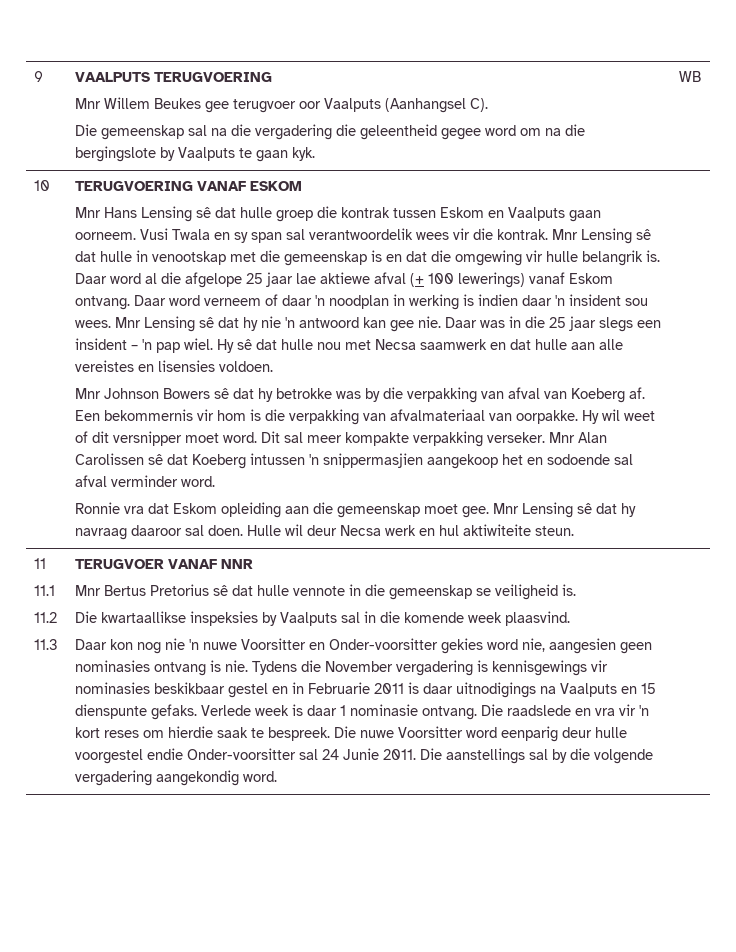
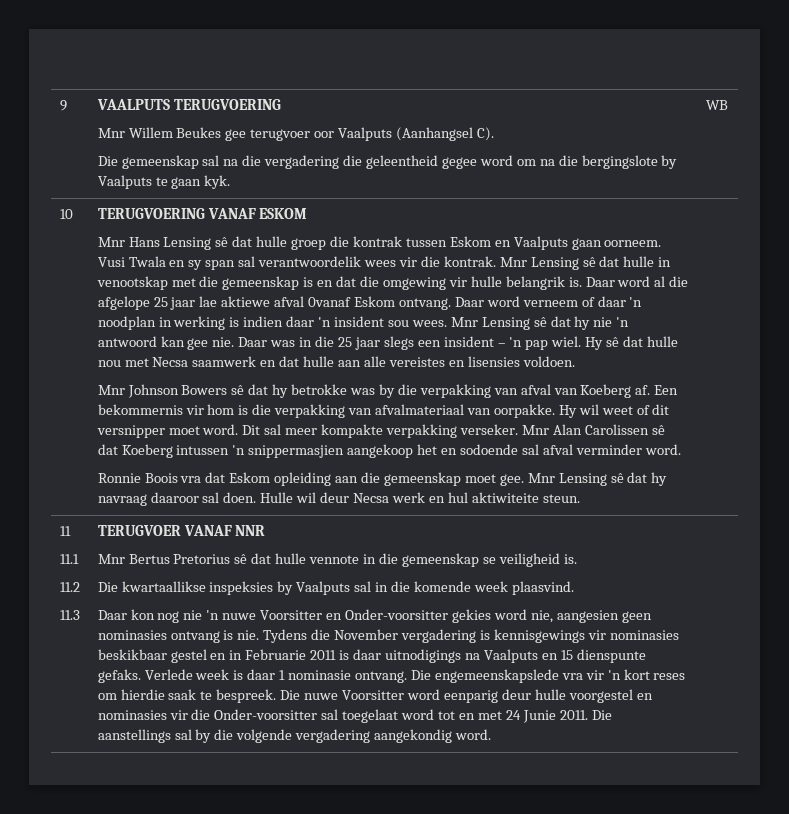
- Daar word al die afgelope 25 jaar lae aktiewe afval (+ 100 lewerings) vanaf Eskom ontvang.
+ Daar word al die afgelope 25 jaar lae aktiewe afval 0vanaf Eskom ontvang.
- Ronnie vra dat Eskom opleiding aan die gemeenskap moet gee.
+ Ronnie Boois vra dat Eskom opleiding aan die gemeenskap moet gee.
- Die raadslede en vra vir 'n kort reses om hierdie saak te bespreek.
+ Die engemeenskapslede vra vir 'n kort reses om hierdie saak te bespreek.
- Die nuwe Voorsitter word eenparig deur hulle voorgestel endie Onder-voorsitter sal 24 Junie 2011.
+ Die nuwe Voorsitter word eenparig deur hulle voorgestel en nominasies vir die Onder-voorsitter sal toegelaat word tot en met 24 Junie 2011.

